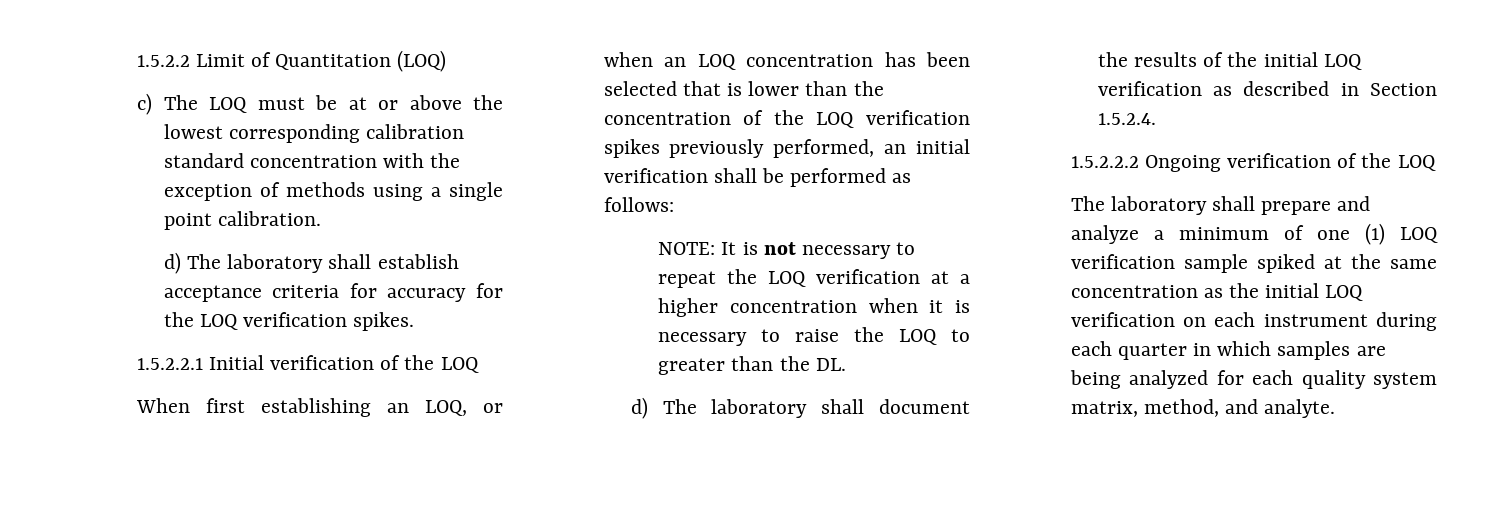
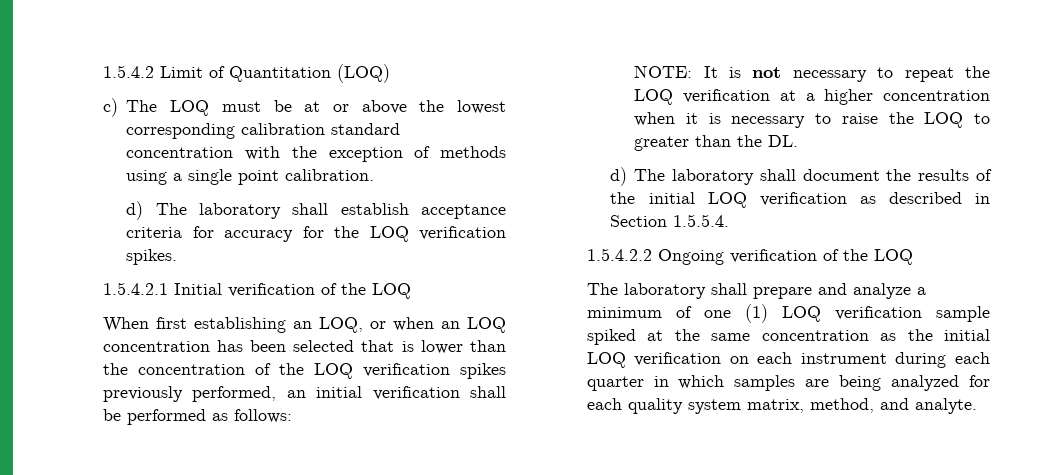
- 1.5.2.2 Limit of Quantitation (LOQ)
+ 1.5.4.2 Limit of Quantitation (LOQ)
- 1.5.2.2.1 Initial verification of the LOQ
+ 1.5.4.2.1 Initial verification of the LOQ
- d) The laboratory shall document the results of the initial LOQ verification as described in Section 1.5.2.4.
- 1.5.2.2.2 Ongoing verification of the LOQ
+ d) The laboratory shall document the results of the initial LOQ verification as described in Section 1.5.5.4.
+ 1.5.4.2.2 Ongoing verification of the LOQ

